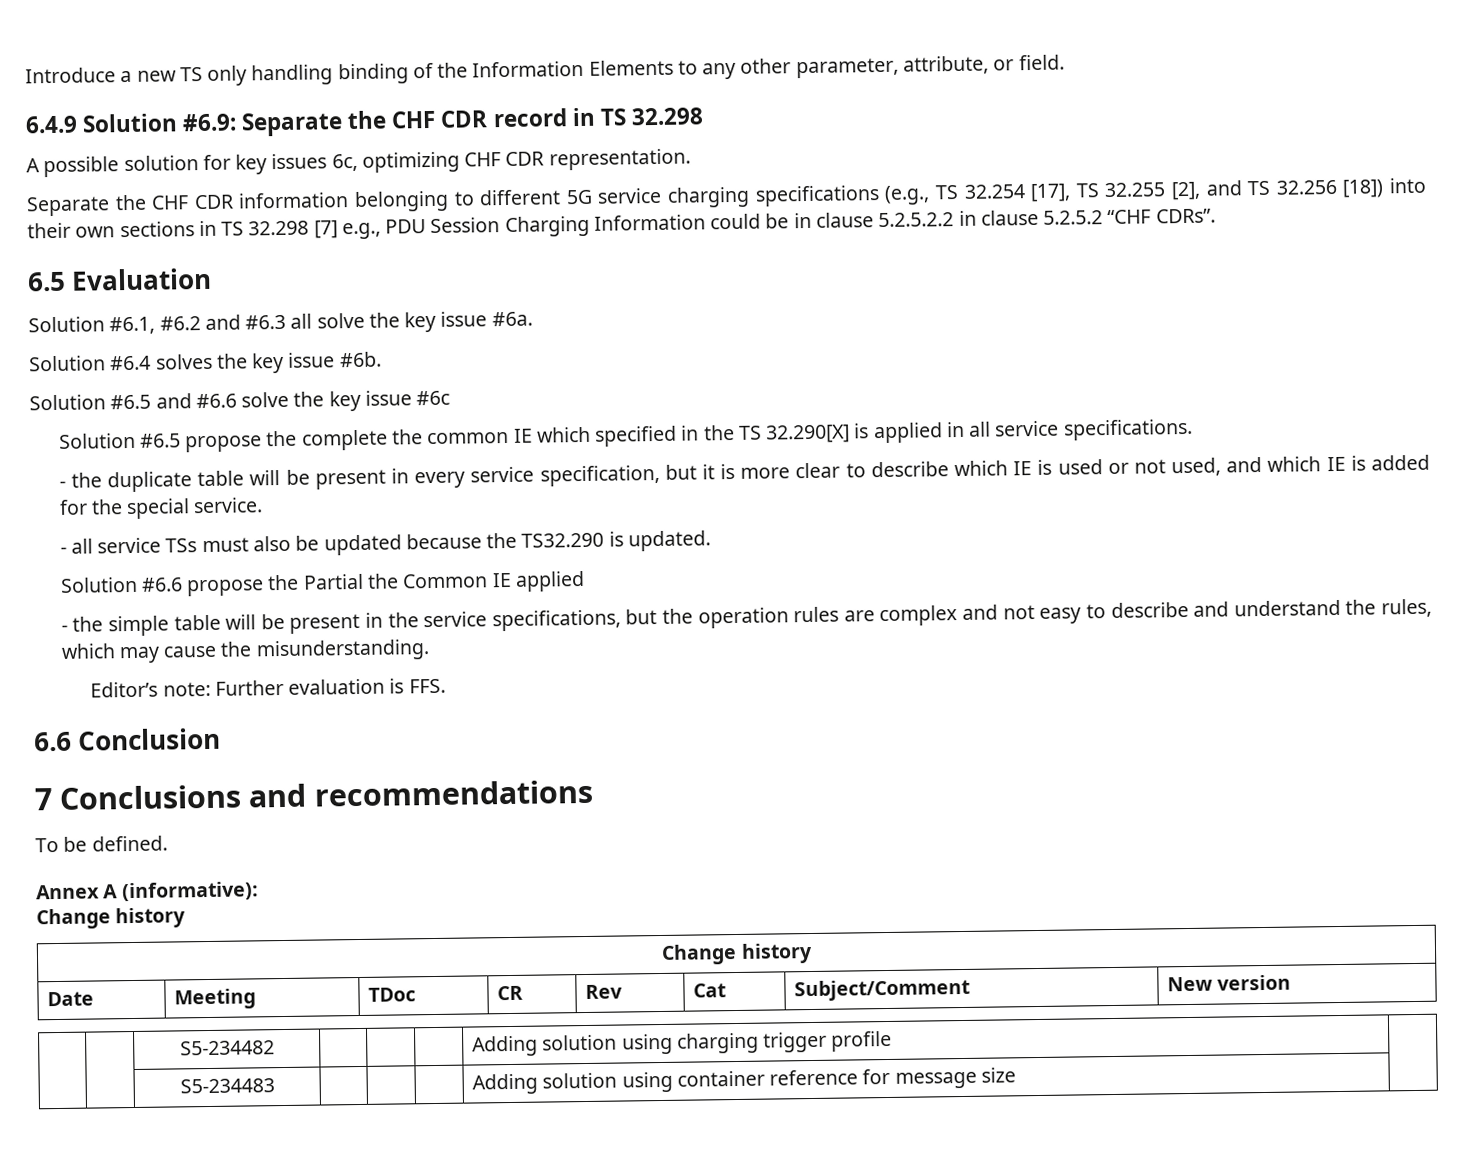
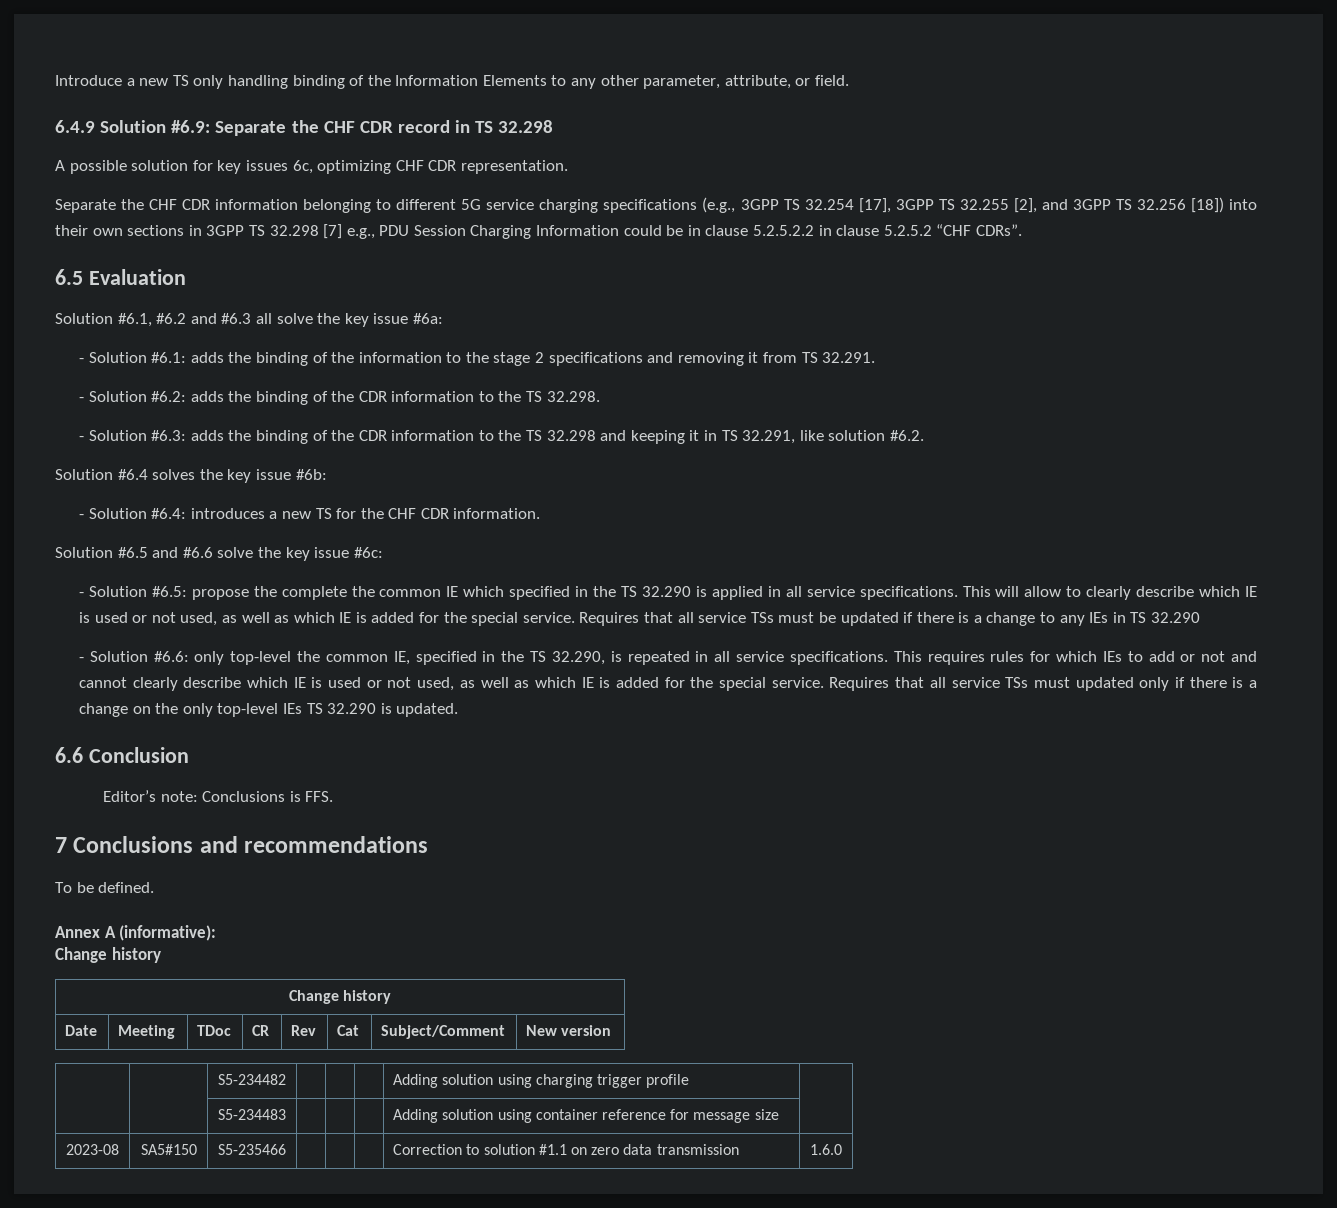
- Separate the CHF CDR information belonging to different 5G service charging specifications (e.g., TS 32.254 [17], TS 32.255 [2], and TS 32.256 [18]) into their own sections in TS 32.298 [7] e.g., PDU Session Charging Information could be in clause 5.2.5.2.2 in clause 5.2.5.2 “CHF CDRs”.
+ Separate the CHF CDR information belonging to different 5G service charging specifications (e.g., 3GPP TS 32.254 [17], 3GPP TS 32.255 [2], and 3GPP TS 32.256 [18]) into their own sections in 3GPP TS 32.298 [7] e.g., PDU Session Charging Information could be in clause 5.2.5.2.2 in clause 5.2.5.2 “CHF CDRs”.
- Solution #6.1, #6.2 and #6.3 all solve the key issue #6a.
+ Solution #6.1, #6.2 and #6.3 all solve the key issue #6a:
+ - Solution #6.1: adds the binding of the information to the stage 2 specifications and removing it from TS 32.291.
+ - Solution #6.2: adds the binding of the CDR information to the TS 32.298.
+ - Solution #6.3: adds the binding of the CDR information to the TS 32.298 and keeping it in TS 32.291, like solution #6.2.
- Solution #6.4 solves the key issue #6b.
+ Solution #6.4 solves the key issue #6b:
+ - Solution #6.4: introduces a new TS for the CHF CDR information.
- Solution #6.5 and #6.6 solve the key issue #6c
- Solution #6.5 propose the complete the common IE which specified in the TS 32.290[X] is applied in all service specifications.
- - the duplicate table will be present in every service specification, but it is more clear to describe which IE is used or not used, and which IE is added for the special service.
- - all service TSs must also be updated because the TS32.290 is updated.
- Solution #6.6 propose the Partial the Common IE applied
- - the simple table will be present in the service specifications, but the operation rules are complex and not easy to describe and understand the rules, which may cause the misunderstanding.
+ Solution #6.5 and #6.6 solve the key issue #6c:
+ - Solution #6.5: propose the complete the common IE which specified in the TS 32.290 is applied in all service specifications. This will allow to clearly describe which IE is used or not used, as well as which IE is added for the special service. Requires that all service TSs must be updated if there is a change to any IEs in TS 32.290
+ - Solution #6.6: only top-level the common IE, specified in the TS 32.290, is repeated in all service specifications. This requires rules for which IEs to add or not and cannot clearly describe which IE is used or not used, as well as which IE is added for the special service. Requires that all service TSs must updated only if there is a change on the only top-level IEs TS 32.290 is updated.
+ 6.6 Conclusion
- Editor’s note: Further evaluation is FFS.
+ Editor’s note: Conclusions is FFS.
- 6.6 Conclusion
+ 2023-08 | SA5#150 | S5-235466 | | | | Correction to solution #1.1 on zero data transmission | 1.6.0

